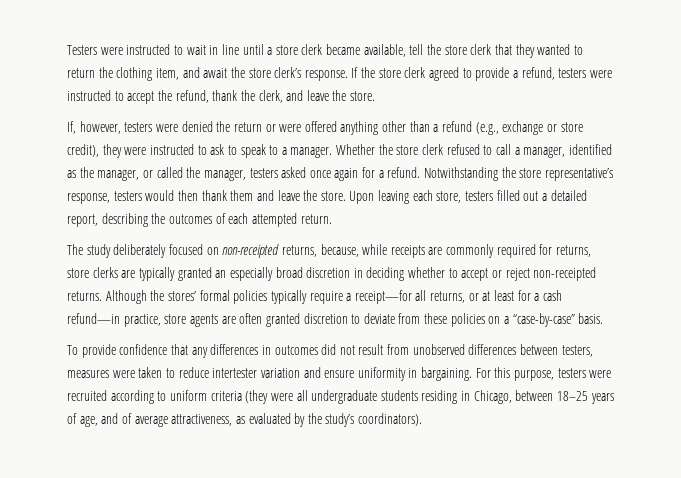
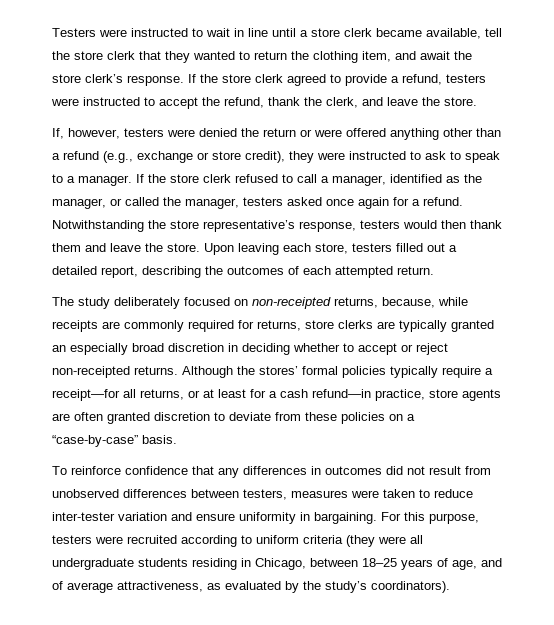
- Whether the store clerk refused to call a manager, identified as the manager, or called the manager, testers asked once again for a refund.
+ If the store clerk refused to call a manager, identified as the manager, or called the manager, testers asked once again for a refund.
- To provide confidence that any differences in outcomes did not result from unobserved differences between testers, measures were taken to reduce intertester variation and ensure uniformity in bargaining.
+ To reinforce confidence that any differences in outcomes did not result from unobserved differences between testers, measures were taken to reduce inter-tester variation and ensure uniformity in bargaining.

